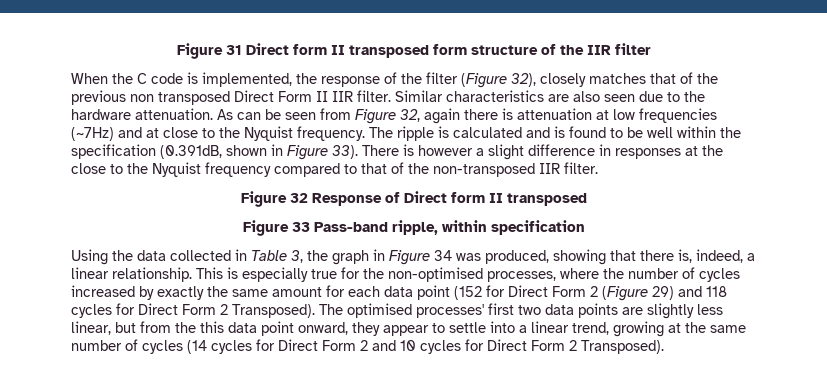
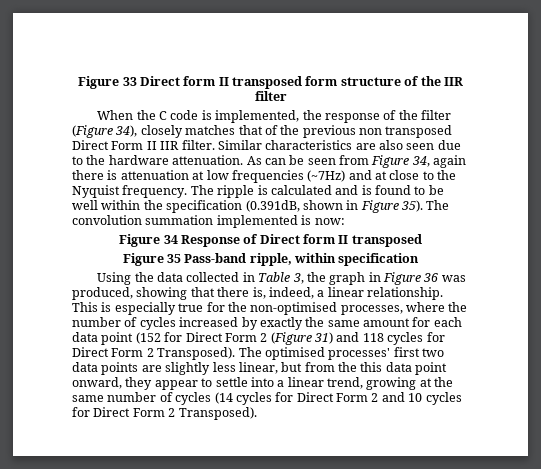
- Figure 31 Direct form II transposed form structure of the IIR filter
+ Figure 33 Direct form II transposed form structure of the IIR filter
- When the C code is implemented, the response of the filter (Figure 32), closely matches that of the previous non transposed Direct Form II IIR filter.
+ When the C code is implemented, the response of the filter (Figure 34), closely matches that of the previous non transposed Direct Form II IIR filter.
- As can be seen from Figure 32, again there is attenuation at low frequencies (~7Hz) and at close to the Nyquist frequency.
+ As can be seen from Figure 34, again there is attenuation at low frequencies (~7Hz) and at close to the Nyquist frequency.
- The ripple is calculated and is found to be well within the specification (0.391dB, shown in Figure 33). There is however a slight difference in responses at the close to the Nyquist frequency compared to that of the non-transposed IIR filter.
- Figure 32 Response of Direct form II transposed
+ The ripple is calculated and is found to be well within the specification (0.391dB, shown in Figure 35). The convolution summation implemented is now:
+ Figure 34 Response of Direct form II transposed
- Figure 33 Pass-band ripple, within specification
+ Figure 35 Pass-band ripple, within specification
- Using the data collected in Table 3, the graph in Figure 34 was produced, showing that there is, indeed, a linear relationship.
+ Using the data collected in Table 3, the graph in Figure 36 was produced, showing that there is, indeed, a linear relationship.
- This is especially true for the non-optimised processes, where the number of cycles increased by exactly the same amount for each data point (152 for Direct Form 2 (Figure 29) and 118 cycles for Direct Form 2 Transposed).
+ This is especially true for the non-optimised processes, where the number of cycles increased by exactly the same amount for each data point (152 for Direct Form 2 (Figure 31) and 118 cycles for Direct Form 2 Transposed).

